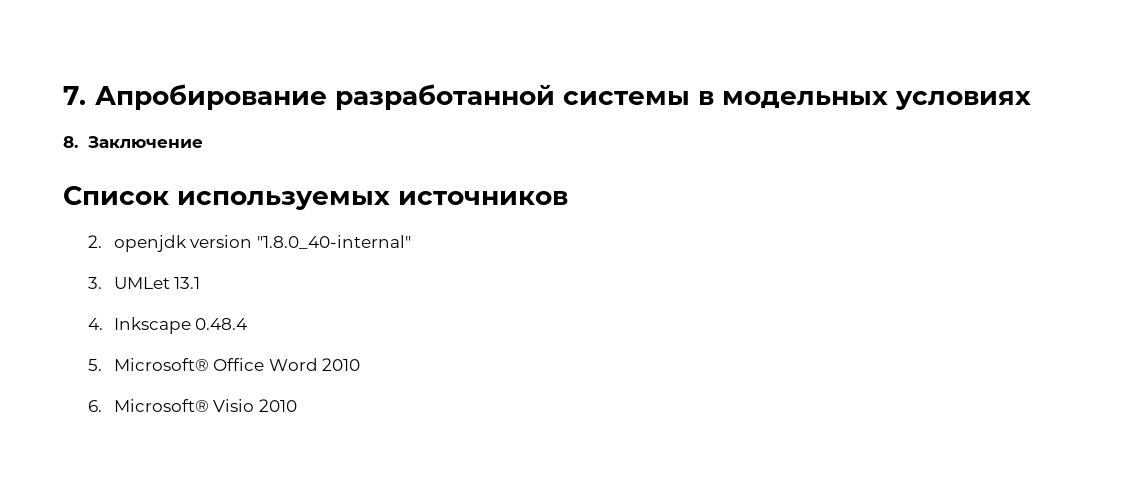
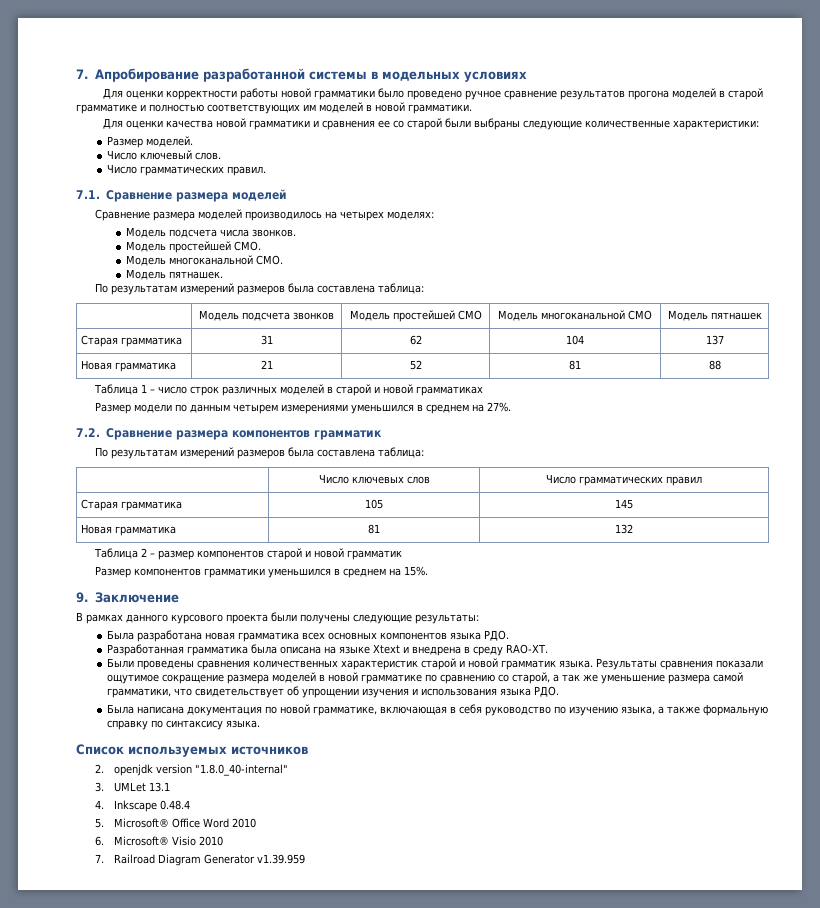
- 8. Заключение
+ Для оценки корректности работы новой грамматики было проведено ручное сравнение результатов прогона моделей в старой грамматике и полностью соответствующих им моделей в новой грамматики.
+ Для оценки качества новой грамматики и сравнения ее со старой были выбраны следующие количественные характеристики:
+ Размер моделей.
+ Число ключевый слов.
+ Число грамматических правил.
+ 7.1. Сравнение размера моделей
+ Сравнение размера моделей производилось на четырех моделях:
+ Модель подсчета числа звонков.
+ Модель простейшей СМО.
+ Модель многоканальной СМО.
+ Модель пятнашек.
+ По результатам измерений размеров была составлена таблица:
+ | Модель подсчета звонков | Модель простейшей СМО | Модель многоканальной СМО | Модель пятнашек
+ Старая грамматика | 31 | 62 | 104 | 137
+ Новая грамматика | 21 | 52 | 81 | 88
+ Таблица 1 – число строк различных моделей в старой и новой грамматиках
+ Размер модели по данным четырем измерениями уменьшился в среднем на 27%.
+ 7.2. Сравнение размера компонентов грамматик
+ По результатам измерений размеров была составлена таблица:
+ | Число ключевых слов | Число грамматических правил
+ Старая грамматика | 105 | 145
+ Новая грамматика | 81 | 132
+ Таблица 2 – размер компонентов старой и новой грамматик
+ Размер компонентов грамматики уменьшился в среднем на 15%.
+ 9. Заключение
+ В рамках данного курсового проекта были получены следующие результаты:
+ Была разработана новая грамматика всех основных компонентов языка РДО.
+ Разработанная грамматика была описана на языке Xtext и внедрена в среду RAO-XT.
+ Были проведены сравнения количественных характеристик старой и новой грамматик языка. Результаты сравнения показали ощутимое сокращение размера моделей в новой грамматике по сравнению со старой, а так же уменьшение размера самой грамматики, что свидетельствует об упрощении изучения и использования языка РДО.
+ Была написана документация по новой грамматике, включающая в себя руководство по изучению языка, а также формальную справку по синтаксису языка.
+ 7. Railroad Diagram Generator v1.39.959

